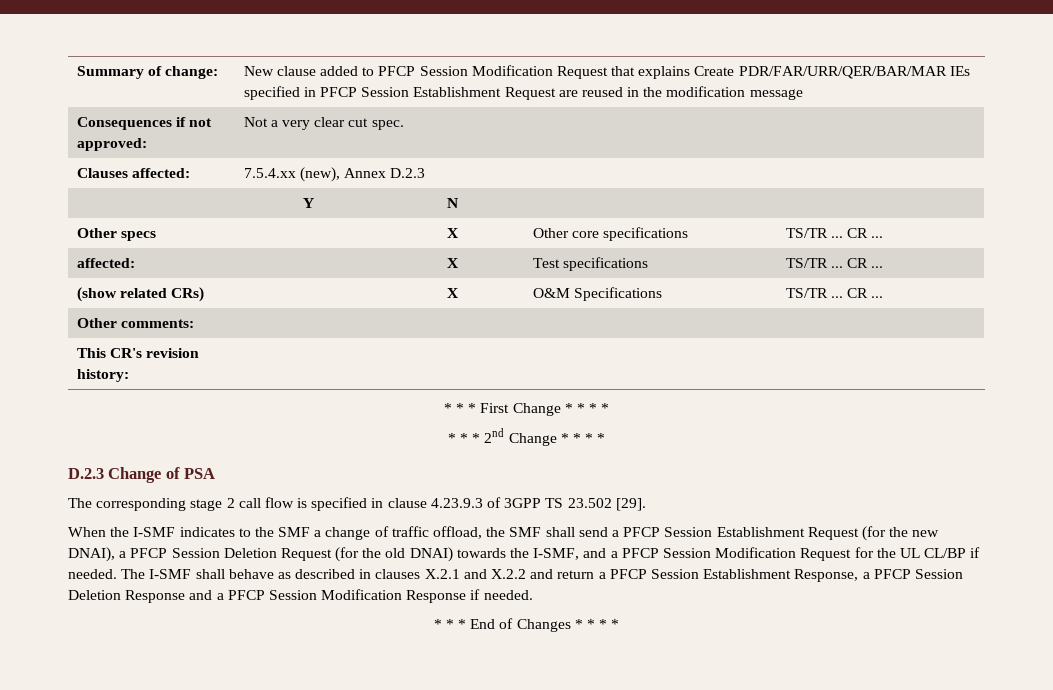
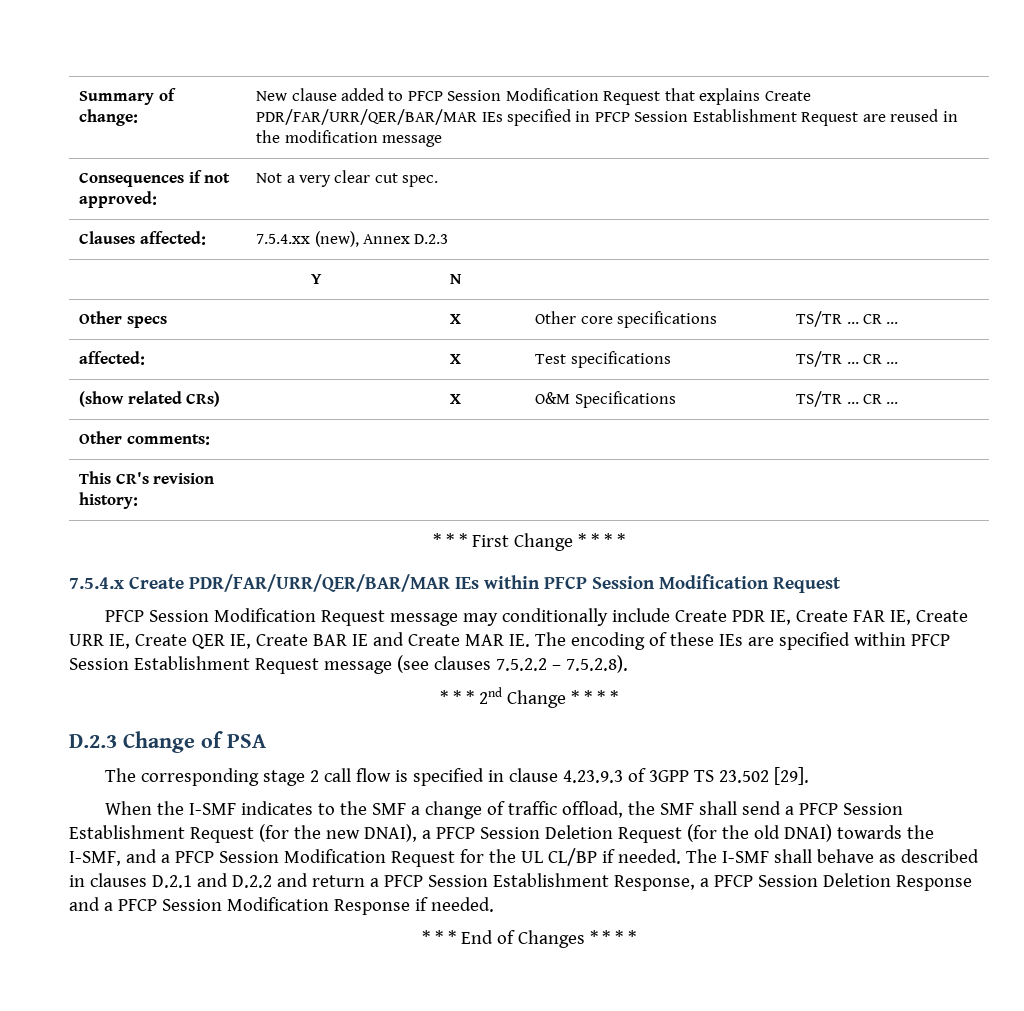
+ 7.5.4.x Create PDR/FAR/URR/QER/BAR/MAR IEs within PFCP Session Modification Request
+ PFCP Session Modification Request message may conditionally include Create PDR IE, Create FAR IE, Create URR IE, Create QER IE, Create BAR IE and Create MAR IE. The encoding of these IEs are specified within PFCP Session Establishment Request message (see clauses 7.5.2.2 – 7.5.2.8).
- The I-SMF shall behave as described in clauses X.2.1 and X.2.2 and return a PFCP Session Establishment Response, a PFCP Session Deletion Response and a PFCP Session Modification Response if needed.
+ The I-SMF shall behave as described in clauses D.2.1 and D.2.2 and return a PFCP Session Establishment Response, a PFCP Session Deletion Response and a PFCP Session Modification Response if needed.

